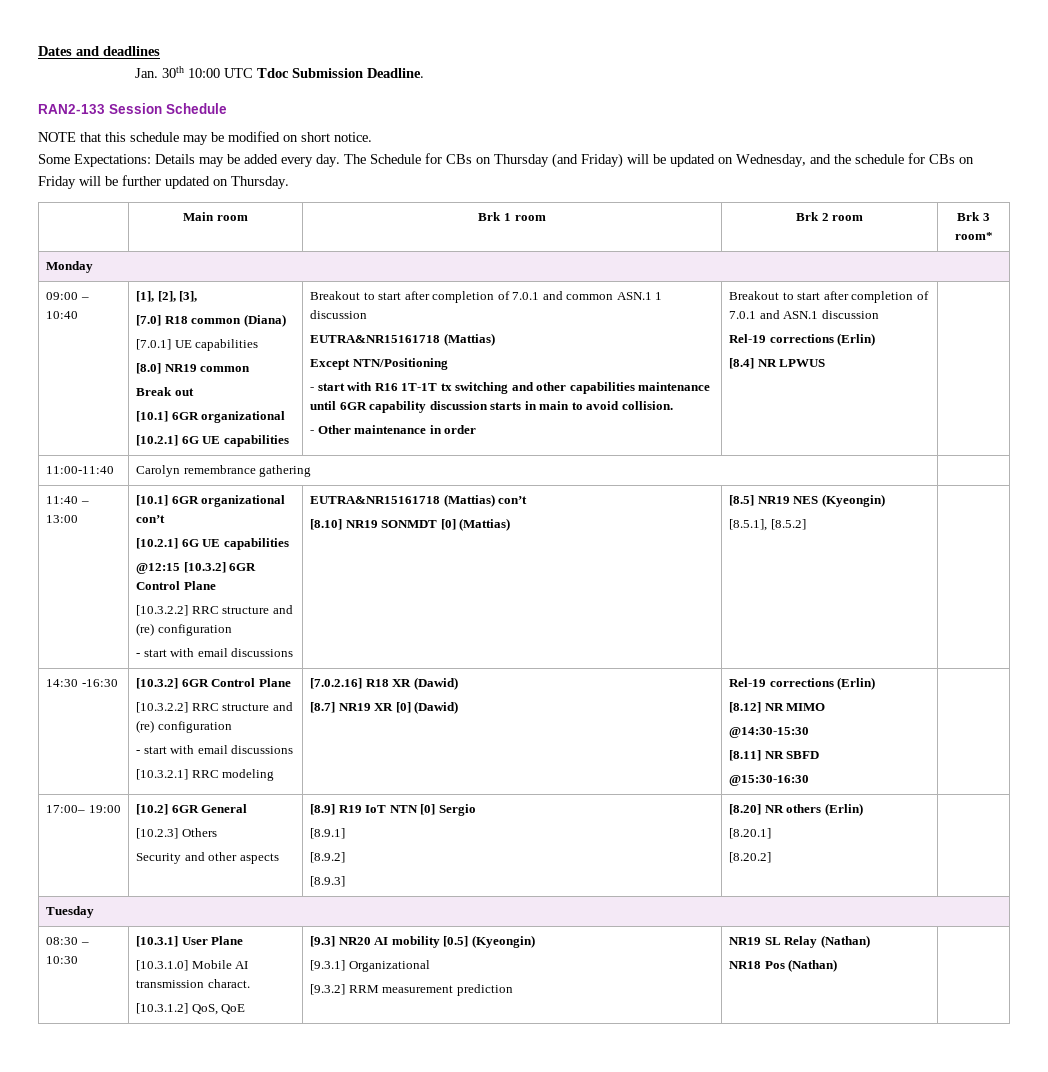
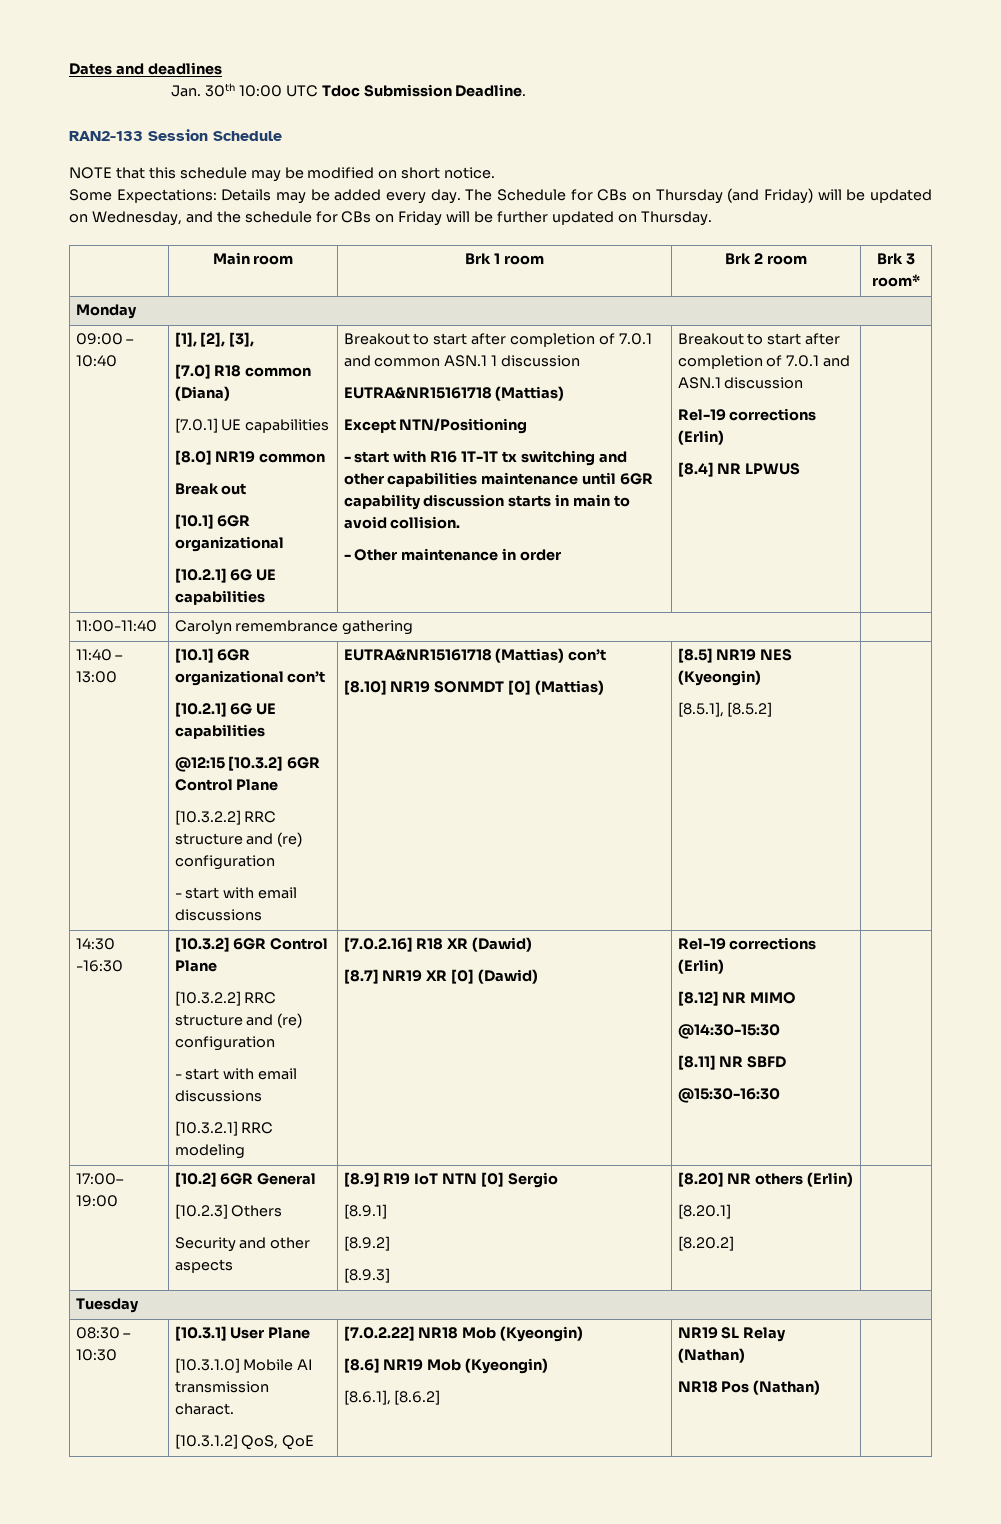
  08:30 – 10:30 | [10.3.1] User Plane
  [10.3.1.0] Mobile AI transmission charact.
- [10.3.1.2] QoS, QoE | [9.3] NR20 AI mobility [0.5] (Kyeongin)
- [9.3.1] Organizational
- [9.3.2] RRM measurement prediction | NR19 SL Relay (Nathan)
+ [10.3.1.2] QoS, QoE | [7.0.2.22] NR18 Mob (Kyeongin)
+ [8.6] NR19 Mob (Kyeongin)
+ [8.6.1], [8.6.2] | NR19 SL Relay (Nathan)

